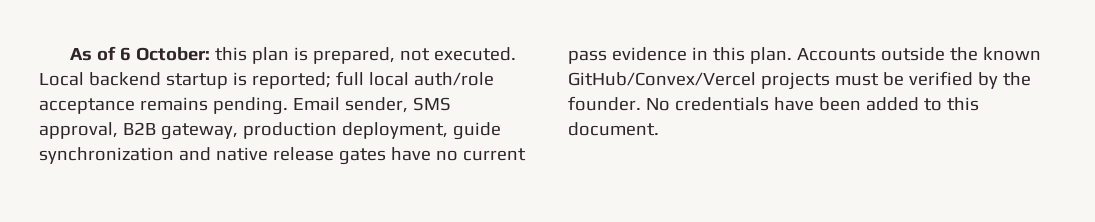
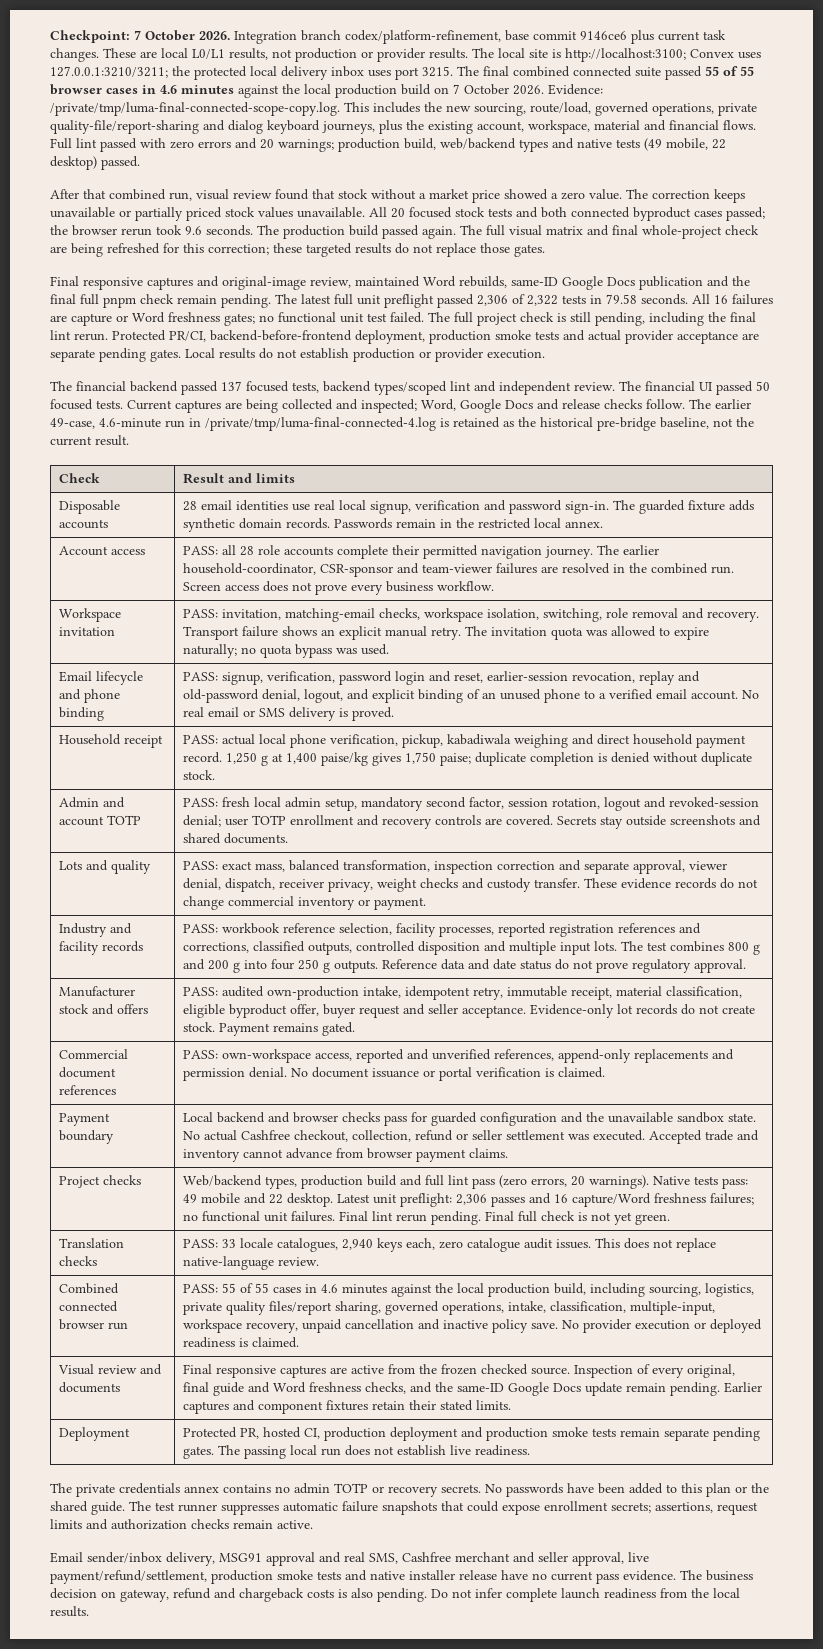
- As of 6 October: this plan is prepared, not executed. Local backend startup is reported; full local auth/role acceptance remains pending. Email sender, SMS approval, B2B gateway, production deployment, guide synchronization and native release gates have no current pass evidence in this plan. Accounts outside the known GitHub/Convex/Vercel projects must be verified by the founder. No credentials have been added to this document.
+ Checkpoint: 7 October 2026. Integration branch codex/platform-refinement, base commit 9146ce6 plus current task changes. These are local L0/L1 results, not production or provider results. The local site is http://localhost:3100; Convex uses 127.0.0.1:3210/3211; the protected local delivery inbox uses port 3215. The final combined connected suite passed 55 of 55 browser cases in 4.6 minutes against the local production build on 7 October 2026. Evidence: /private/tmp/luma-final-connected-scope-copy.log. This includes the new sourcing, route/load, governed operations, private quality-file/report-sharing and dialog keyboard journeys, plus the existing account, workspace, material and financial flows. Full lint passed with zero errors and 20 warnings; production build, web/backend types and native tests (49 mobile, 22 desktop) passed.
+ After that combined run, visual review found that stock without a market price showed a zero value. The correction keeps unavailable or partially priced stock values unavailable. All 20 focused stock tests and both connected byproduct cases passed; the browser rerun took 9.6 seconds. The production build passed again. The full visual matrix and final whole-project check are being refreshed for this correction; these targeted results do not replace those gates.
+ Final responsive captures and original-image review, maintained Word rebuilds, same-ID Google Docs publication and the final full pnpm check remain pending. The latest full unit preflight passed 2,306 of 2,322 tests in 79.58 seconds. All 16 failures are capture or Word freshness gates; no functional unit test failed. The full project check is still pending, including the final lint rerun. Protected PR/CI, backend-before-frontend deployment, production smoke tests and actual provider acceptance are separate pending gates. Local results do not establish production or provider execution.
+ The financial backend passed 137 focused tests, backend types/scoped lint and independent review. The financial UI passed 50 focused tests. Current captures are being collected and inspected; Word, Google Docs and release checks follow. The earlier 49-case, 4.6-minute run in /private/tmp/luma-final-connected-4.log is retained as the historical pre-bridge baseline, not the current result.
+ Check | Result and limits
+ Disposable accounts | 28 email identities use real local signup, verification and password sign-in. The guarded fixture adds synthetic domain records. Passwords remain in the restricted local annex.
+ Account access | PASS: all 28 role accounts complete their permitted navigation journey. The earlier household-coordinator, CSR-sponsor and team-viewer failures are resolved in the combined run. Screen access does not prove every business workflow.
+ Workspace invitation | PASS: invitation, matching-email checks, workspace isolation, switching, role removal and recovery. Transport failure shows an explicit manual retry. The invitation quota was allowed to expire naturally; no quota bypass was used.
+ Email lifecycle and phone binding | PASS: signup, verification, password login and reset, earlier-session revocation, replay and old-password denial, logout, and explicit binding of an unused phone to a verified email account. No real email or SMS delivery is proved.
+ Household receipt | PASS: actual local phone verification, pickup, kabadiwala weighing and direct household payment record. 1,250 g at 1,400 paise/kg gives 1,750 paise; duplicate completion is denied without duplicate stock.
+ Admin and account TOTP | PASS: fresh local admin setup, mandatory second factor, session rotation, logout and revoked-session denial; user TOTP enrollment and recovery controls are covered. Secrets stay outside screenshots and shared documents.
+ Lots and quality | PASS: exact mass, balanced transformation, inspection correction and separate approval, viewer denial, dispatch, receiver privacy, weight checks and custody transfer. These evidence records do not change commercial inventory or payment.
+ Industry and facility records | PASS: workbook reference selection, facility processes, reported registration references and corrections, classified outputs, controlled disposition and multiple input lots. The test combines 800 g and 200 g into four 250 g outputs. Reference data and date status do not prove regulatory approval.
+ Manufacturer stock and offers | PASS: audited own-production intake, idempotent retry, immutable receipt, material classification, eligible byproduct offer, buyer request and seller acceptance. Evidence-only lot records do not create stock. Payment remains gated.
+ Commercial document references | PASS: own-workspace access, reported and unverified references, append-only replacements and permission denial. No document issuance or portal verification is claimed.
+ Payment boundary | Local backend and browser checks pass for guarded configuration and the unavailable sandbox state. No actual Cashfree checkout, collection, refund or seller settlement was executed. Accepted trade and inventory cannot advance from browser payment claims.
+ Project checks | Web/backend types, production build and full lint pass (zero errors, 20 warnings). Native tests pass: 49 mobile and 22 desktop. Latest unit preflight: 2,306 passes and 16 capture/Word freshness failures; no functional unit failures. Final lint rerun pending. Final full check is not yet green.
+ Translation checks | PASS: 33 locale catalogues, 2,940 keys each, zero catalogue audit issues. This does not replace native-language review.
+ Combined connected browser run | PASS: 55 of 55 cases in 4.6 minutes against the local production build, including sourcing, logistics, private quality files/report sharing, governed operations, intake, classification, multiple-input, workspace recovery, unpaid cancellation and inactive policy save. No provider execution or deployed readiness is claimed.
+ Visual review and documents | Final responsive captures are active from the frozen checked source. Inspection of every original, final guide and Word freshness checks, and the same-ID Google Docs update remain pending. Earlier captures and component fixtures retain their stated limits.
+ Deployment | Protected PR, hosted CI, production deployment and production smoke tests remain separate pending gates. The passing local run does not establish live readiness.
+ The private credentials annex contains no admin TOTP or recovery secrets. No passwords have been added to this plan or the shared guide. The test runner suppresses automatic failure snapshots that could expose enrollment secrets; assertions, request limits and authorization checks remain active.
+ Email sender/inbox delivery, MSG91 approval and real SMS, Cashfree merchant and seller approval, live payment/refund/settlement, production smoke tests and native installer release have no current pass evidence. The business decision on gateway, refund and chargeback costs is also pending. Do not infer complete launch readiness from the local results.

